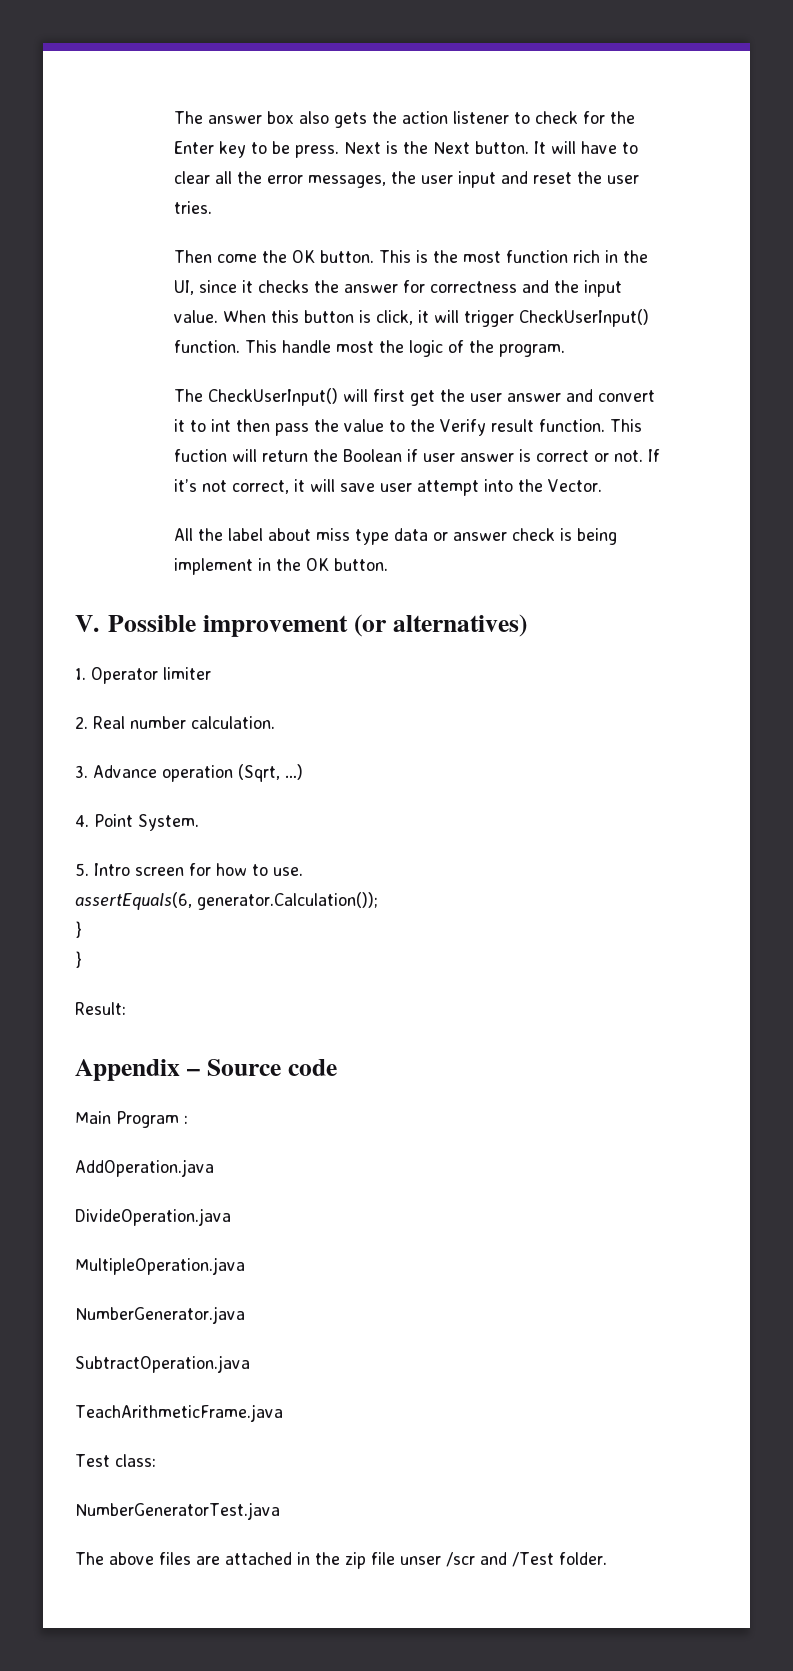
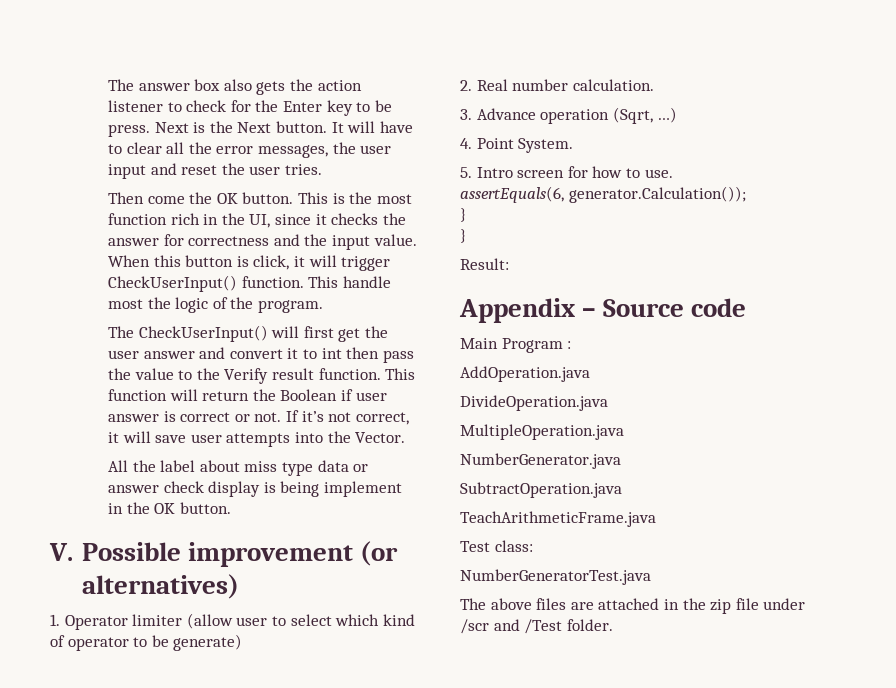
- This fuction will return the Boolean if user answer is correct or not.
+ This function will return the Boolean if user answer is correct or not.
- If it’s not correct, it will save user attempt into the Vector.
+ If it’s not correct, it will save user attempts into the Vector.
- All the label about miss type data or answer check is being implement in the OK button.
+ All the label about miss type data or answer check display is being implement in the OK button.
- 1. Operator limiter
+ 1. Operator limiter (allow user to select which kind of operator to be generate)
- The above files are attached in the zip file unser /scr and /Test folder.
+ The above files are attached in the zip file under /scr and /Test folder.

